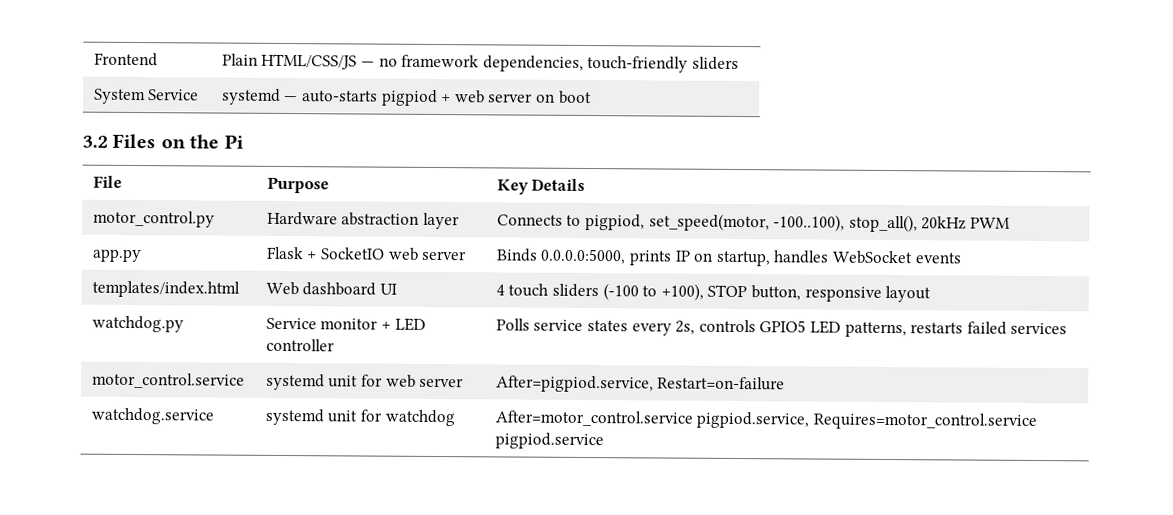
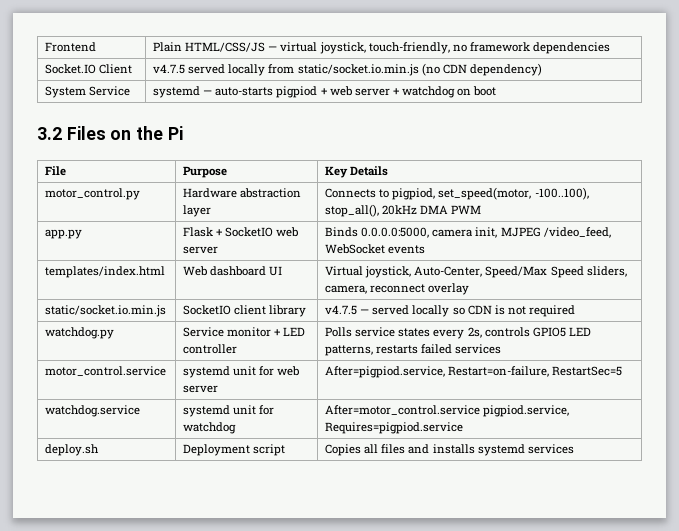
- Frontend | Plain HTML/CSS/JS — no framework dependencies, touch-friendly sliders
+ Frontend | Plain HTML/CSS/JS — virtual joystick, touch-friendly, no framework dependencies
+ Socket.IO Client | v4.7.5 served locally from static/socket.io.min.js (no CDN dependency)
- System Service | systemd — auto-starts pigpiod + web server on boot
+ System Service | systemd — auto-starts pigpiod + web server + watchdog on boot
- motor_control.py | Hardware abstraction layer | Connects to pigpiod, set_speed(motor, -100..100), stop_all(), 20kHz PWM
+ motor_control.py | Hardware abstraction layer | Connects to pigpiod, set_speed(motor, -100..100), stop_all(), 20kHz DMA PWM
- app.py | Flask + SocketIO web server | Binds 0.0.0.0:5000, prints IP on startup, handles WebSocket events
+ app.py | Flask + SocketIO web server | Binds 0.0.0.0:5000, camera init, MJPEG /video_feed, WebSocket events
- templates/index.html | Web dashboard UI | 4 touch sliders (-100 to +100), STOP button, responsive layout
+ templates/index.html | Web dashboard UI | Virtual joystick, Auto-Center, Speed/Max Speed sliders, camera, reconnect overlay
+ static/socket.io.min.js | SocketIO client library | v4.7.5 — served locally so CDN is not required
- motor_control.service | systemd unit for web server | After=pigpiod.service, Restart=on-failure
+ motor_control.service | systemd unit for web server | After=pigpiod.service, Restart=on-failure, RestartSec=5
- watchdog.service | systemd unit for watchdog | After=motor_control.service pigpiod.service, Requires=motor_control.service pigpiod.service
+ watchdog.service | systemd unit for watchdog | After=motor_control.service pigpiod.service, Requires=pigpiod.service
+ deploy.sh | Deployment script | Copies all files and installs systemd services

